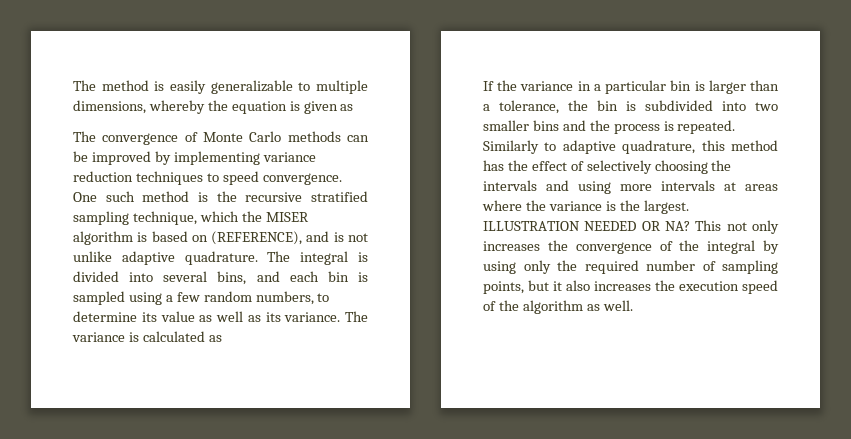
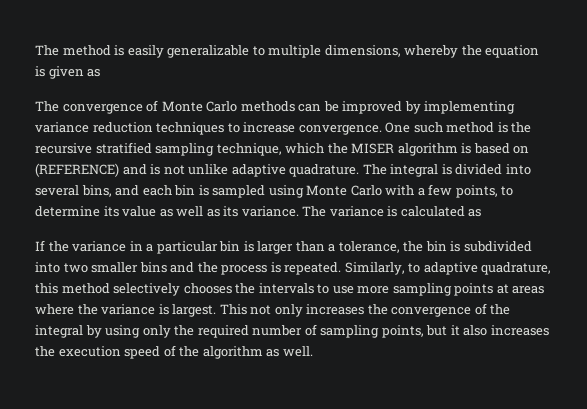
- The convergence of Monte Carlo methods can be improved by implementing variance reduction techniques to speed convergence.
+ The convergence of Monte Carlo methods can be improved by implementing variance reduction techniques to increase convergence.
- One such method is the recursive stratified sampling technique, which the MISER algorithm is based on (REFERENCE), and is not unlike adaptive quadrature.
+ One such method is the recursive stratified sampling technique, which the MISER algorithm is based on (REFERENCE) and is not unlike adaptive quadrature.
- The integral is divided into several bins, and each bin is sampled using a few random numbers, to determine its value as well as its variance.
+ The integral is divided into several bins, and each bin is sampled using Monte Carlo with a few points, to determine its value as well as its variance.
- Similarly to adaptive quadrature, this method has the effect of selectively choosing the intervals and using more intervals at areas where the variance is the largest. ILLUSTRATION NEEDED OR NA?
+ Similarly, to adaptive quadrature, this method selectively chooses the intervals to use more sampling points at areas where the variance is largest.

